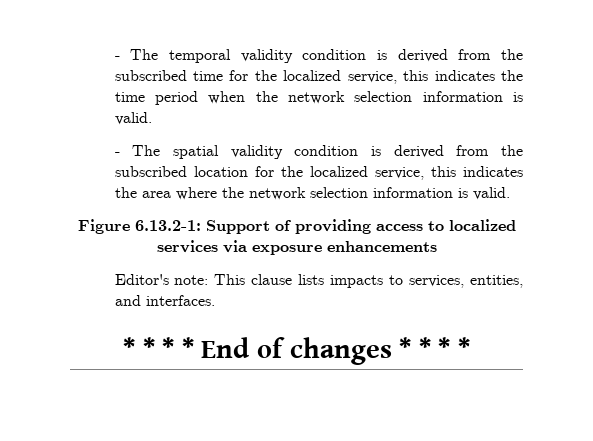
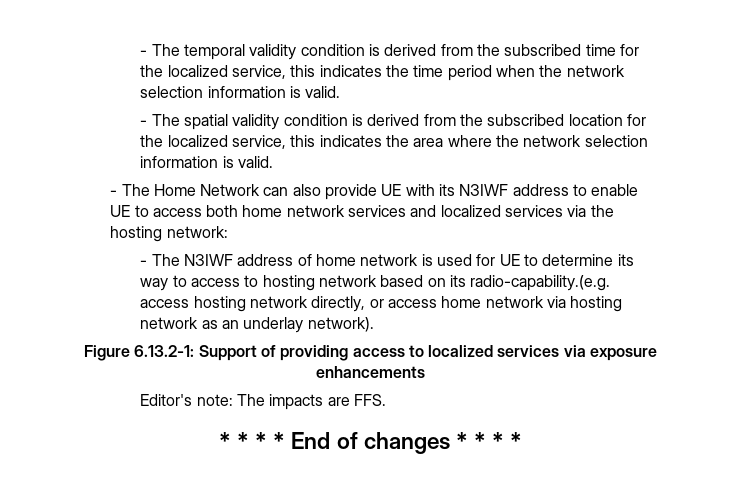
+ - The Home Network can also provide UE with its N3IWF address to enable UE to access both home network services and localized services via the hosting network:
+ - The N3IWF address of home network is used for UE to determine its way to access to hosting network based on its radio-capability.(e.g. access hosting network directly, or access home network via hosting network as an underlay network).
- Editor's note: This clause lists impacts to services, entities, and interfaces.
+ Editor's note: The impacts are FFS.

